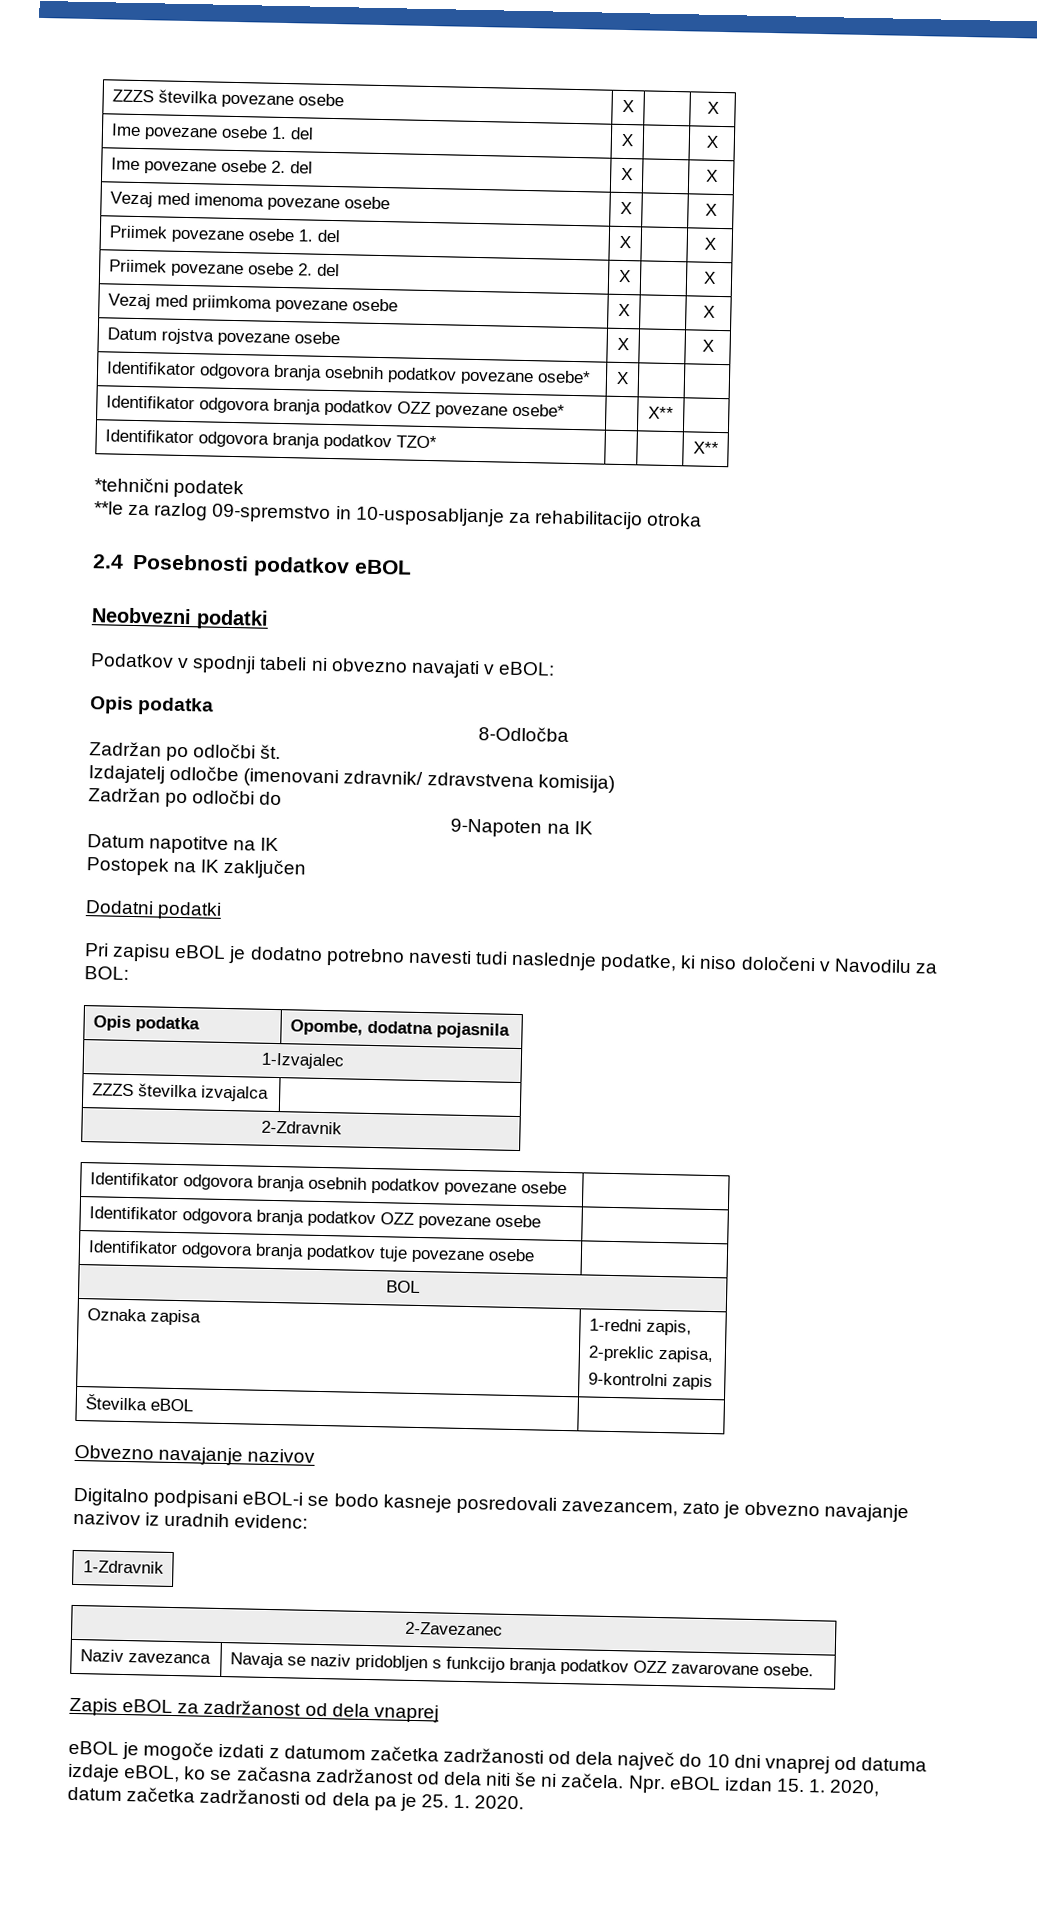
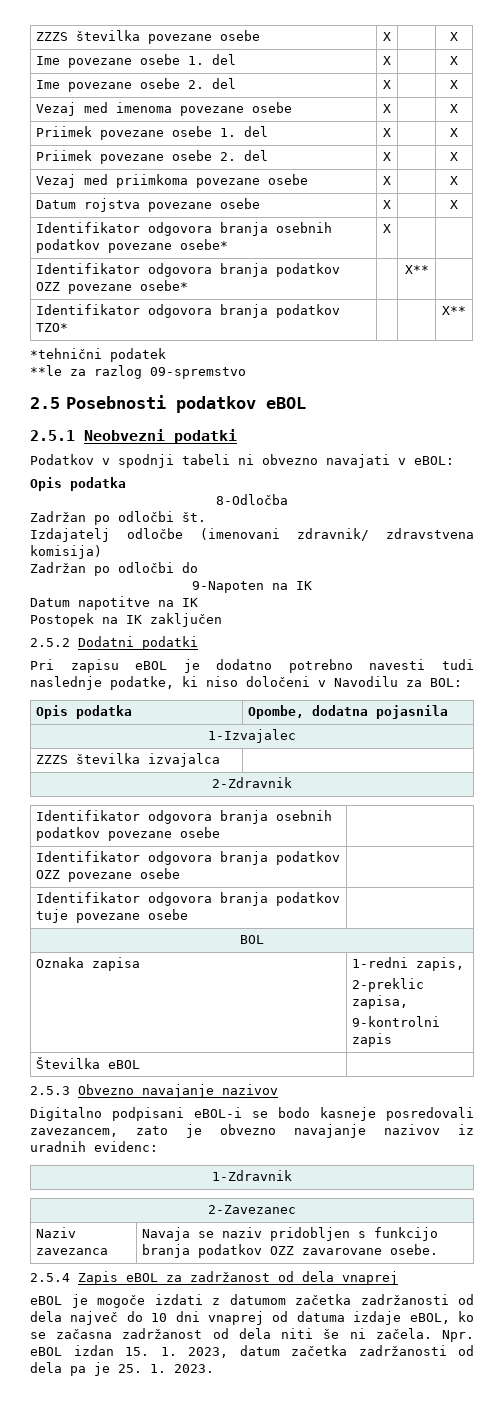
- **le za razlog 09-spremstvo in 10-usposabljanje za rehabilitacijo otroka
- 2.4 Posebnosti podatkov eBOL
+ **le za razlog 09-spremstvo
+ 2.5 Posebnosti podatkov eBOL
- Neobvezni podatki
+ 2.5.1 Neobvezni podatki
- Dodatni podatki
+ 2.5.2 Dodatni podatki
- Obvezno navajanje nazivov
+ 2.5.3 Obvezno navajanje nazivov
- Zapis eBOL za zadržanost od dela vnaprej
+ 2.5.4 Zapis eBOL za zadržanost od dela vnaprej
- Npr. eBOL izdan 15. 1. 2020, datum začetka zadržanosti od dela pa je 25. 1. 2020.
+ Npr. eBOL izdan 15. 1. 2023, datum začetka zadržanosti od dela pa je 25. 1. 2023.

